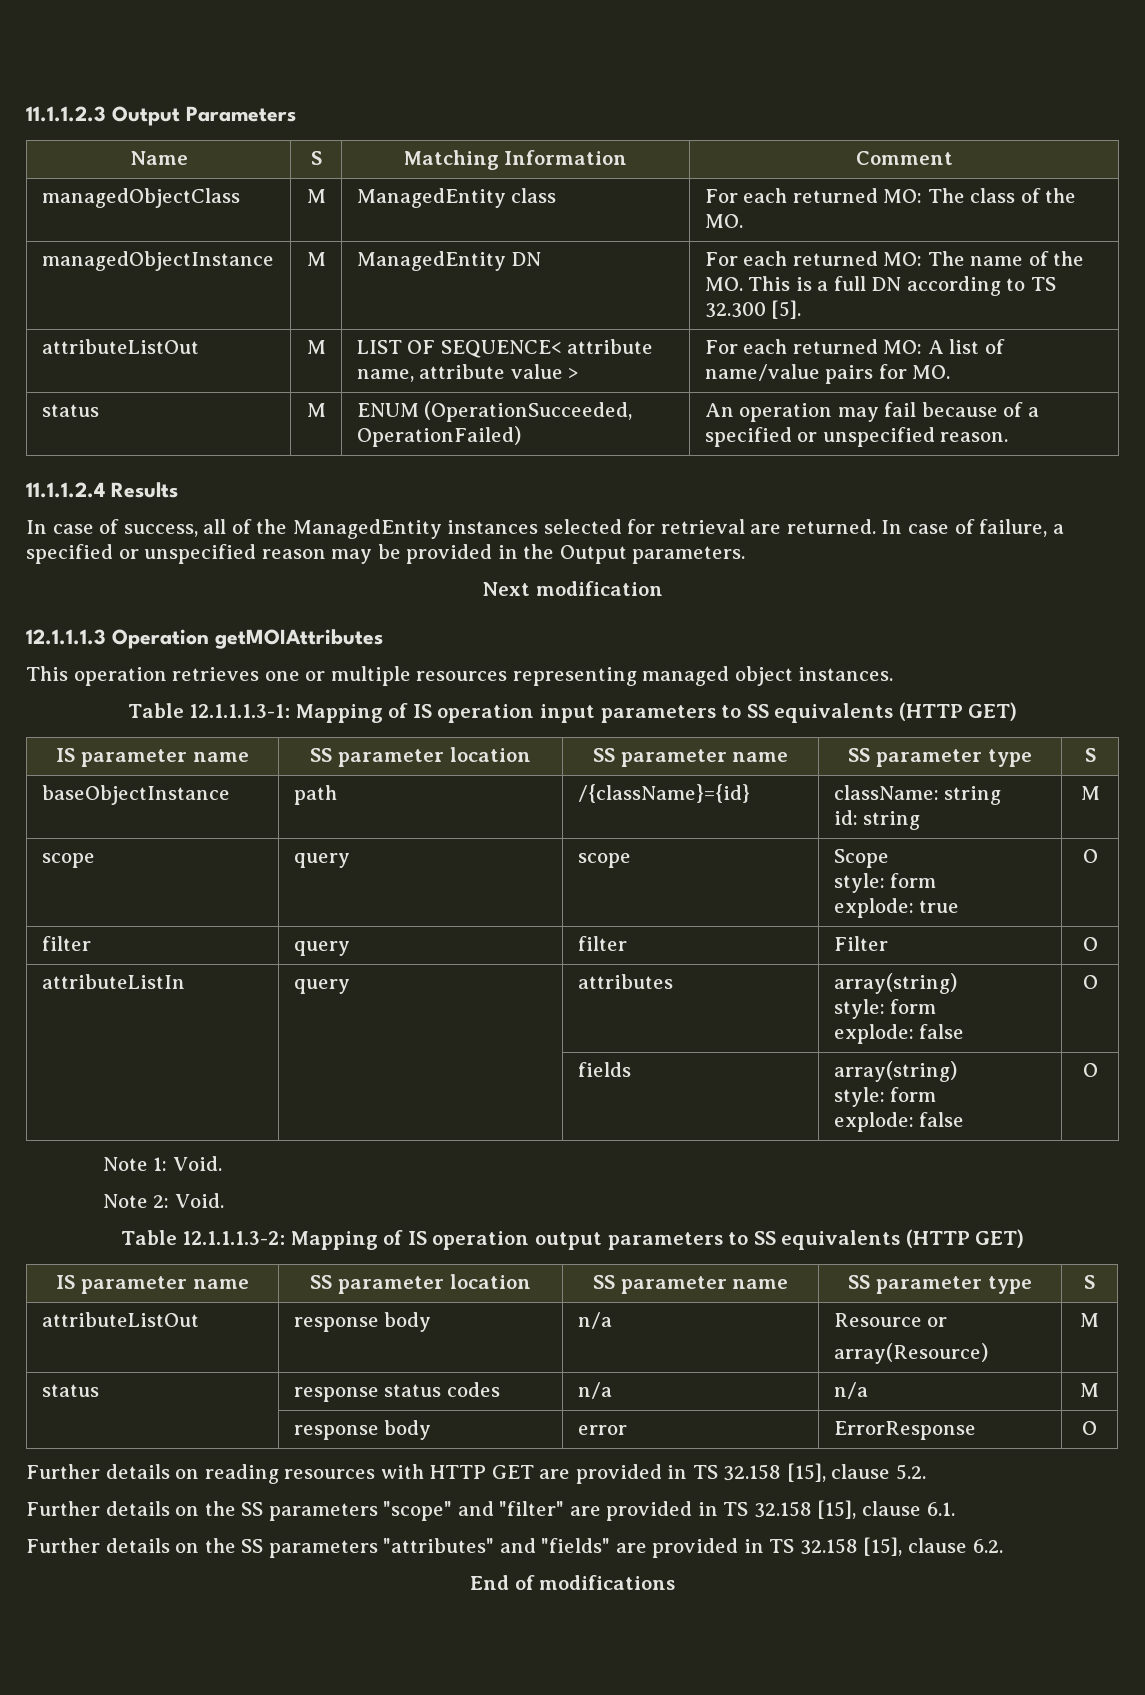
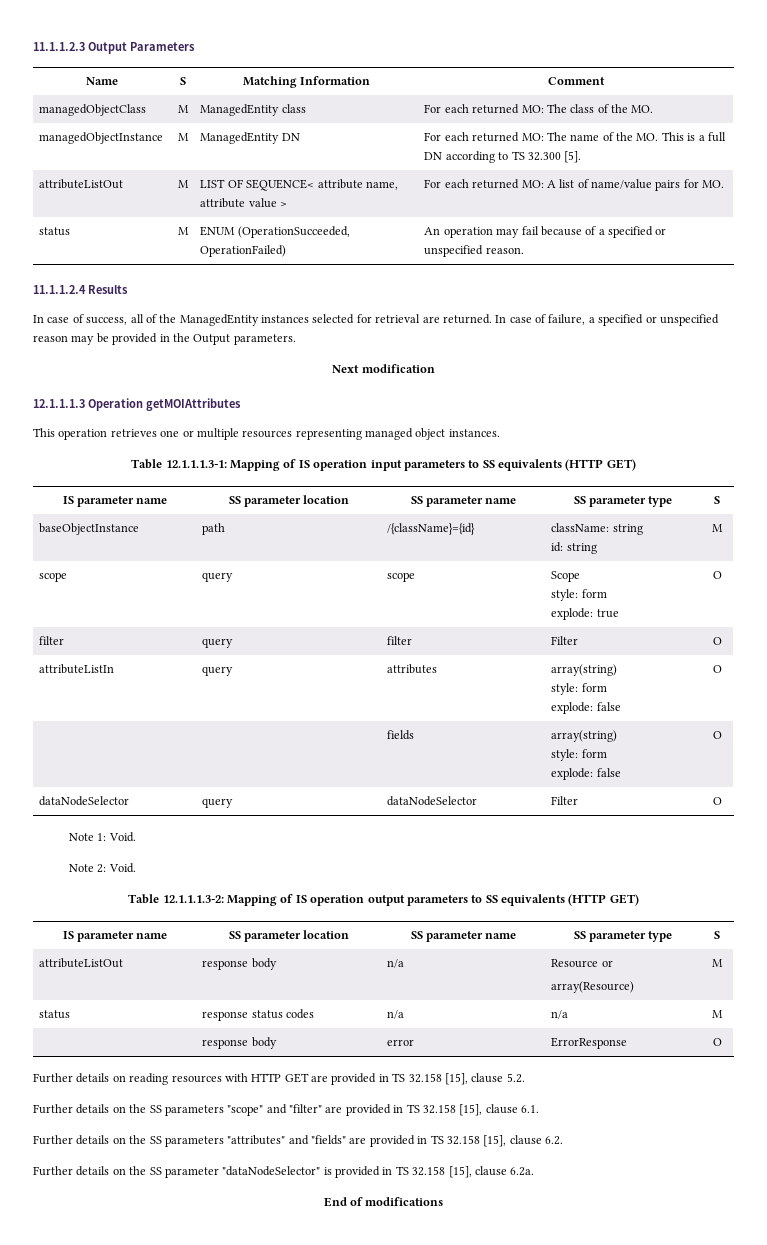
+ dataNodeSelector | query | dataNodeSelector | Filter | O
+ Further details on the SS parameter "dataNodeSelector" is provided in TS 32.158 [15], clause 6.2a.

